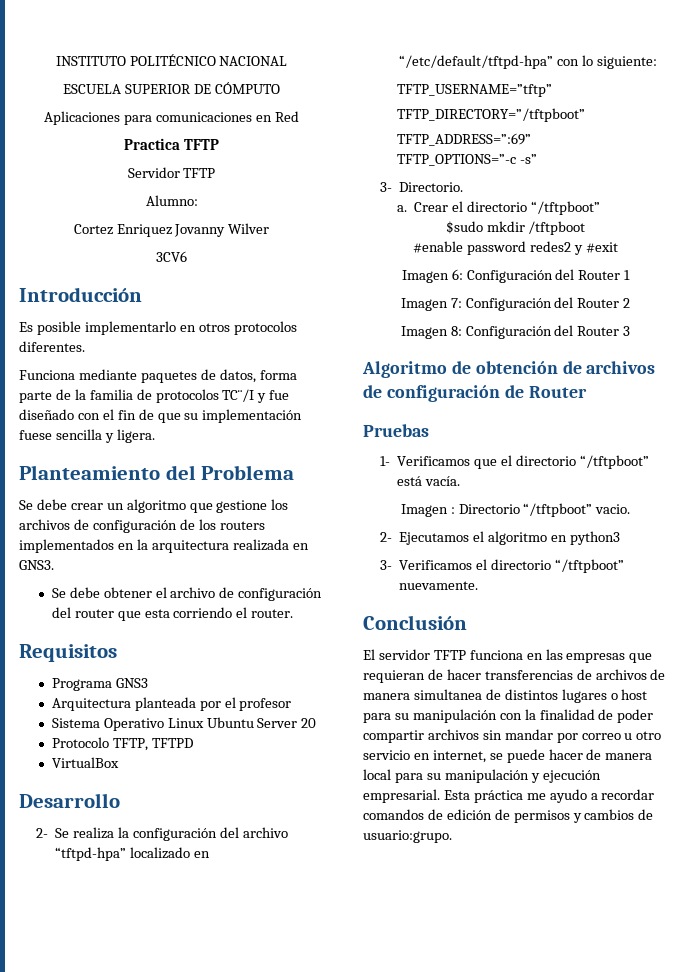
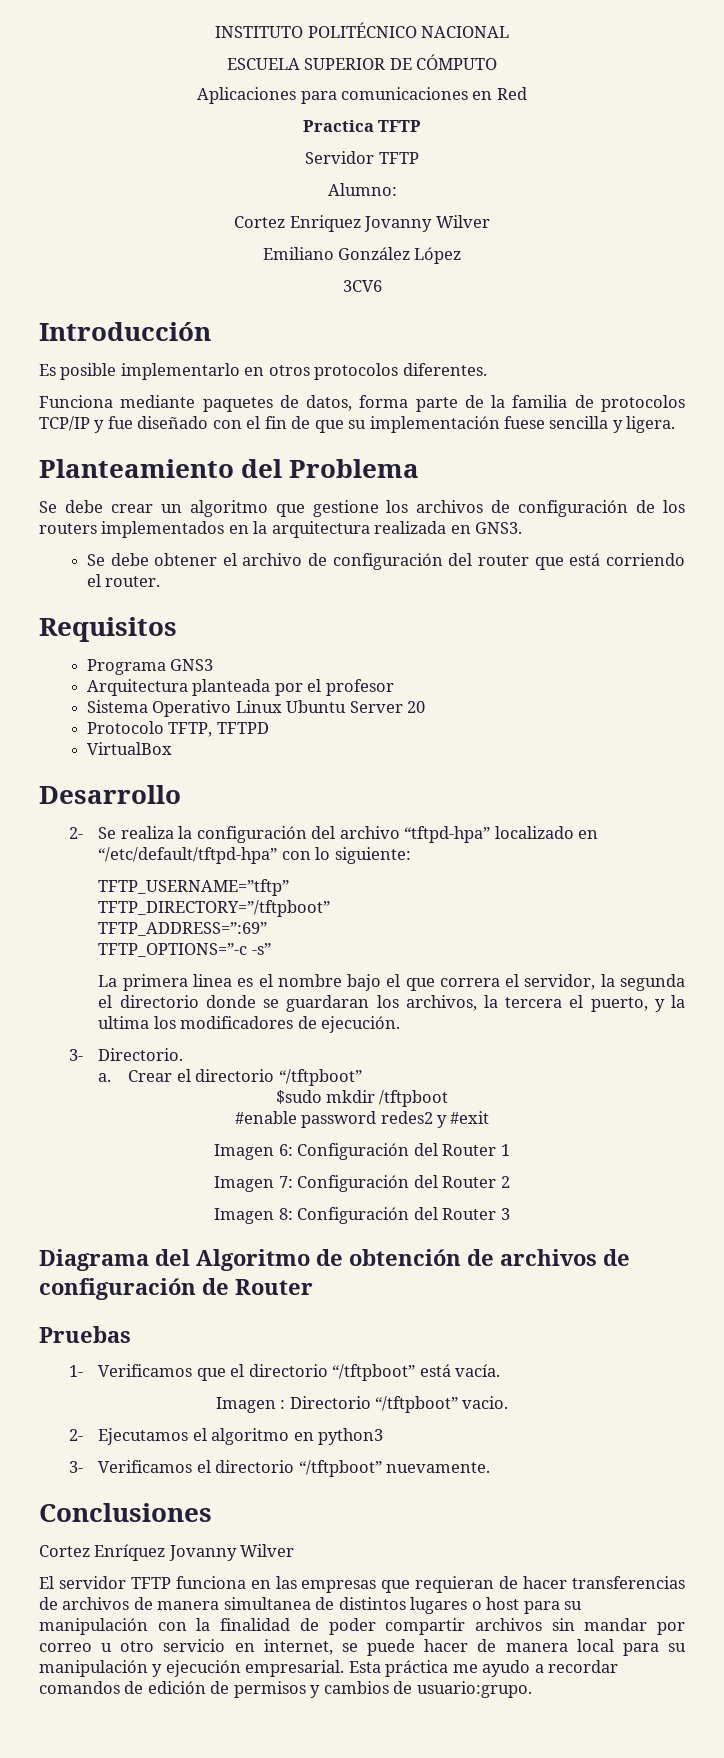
+ Emiliano González López
- Funciona mediante paquetes de datos, forma parte de la familia de protocolos TC¨/I y fue diseñado con el fin de que su implementación fuese sencilla y ligera.
+ Funciona mediante paquetes de datos, forma parte de la familia de protocolos TCP/IP y fue diseñado con el fin de que su implementación fuese sencilla y ligera.
- Se debe obtener el archivo de configuración del router que esta corriendo el router.
+ Se debe obtener el archivo de configuración del router que está corriendo el router.
+ La primera linea es el nombre bajo el que correra el servidor, la segunda el directorio donde se guardaran los archivos, la tercera el puerto, y la ultima los modificadores de ejecución.
- Algoritmo de obtención de archivos de configuración de Router
+ Diagrama del Algoritmo de obtención de archivos de configuración de Router
- Conclusión
+ Conclusiones
+ Cortez Enríquez Jovanny Wilver

